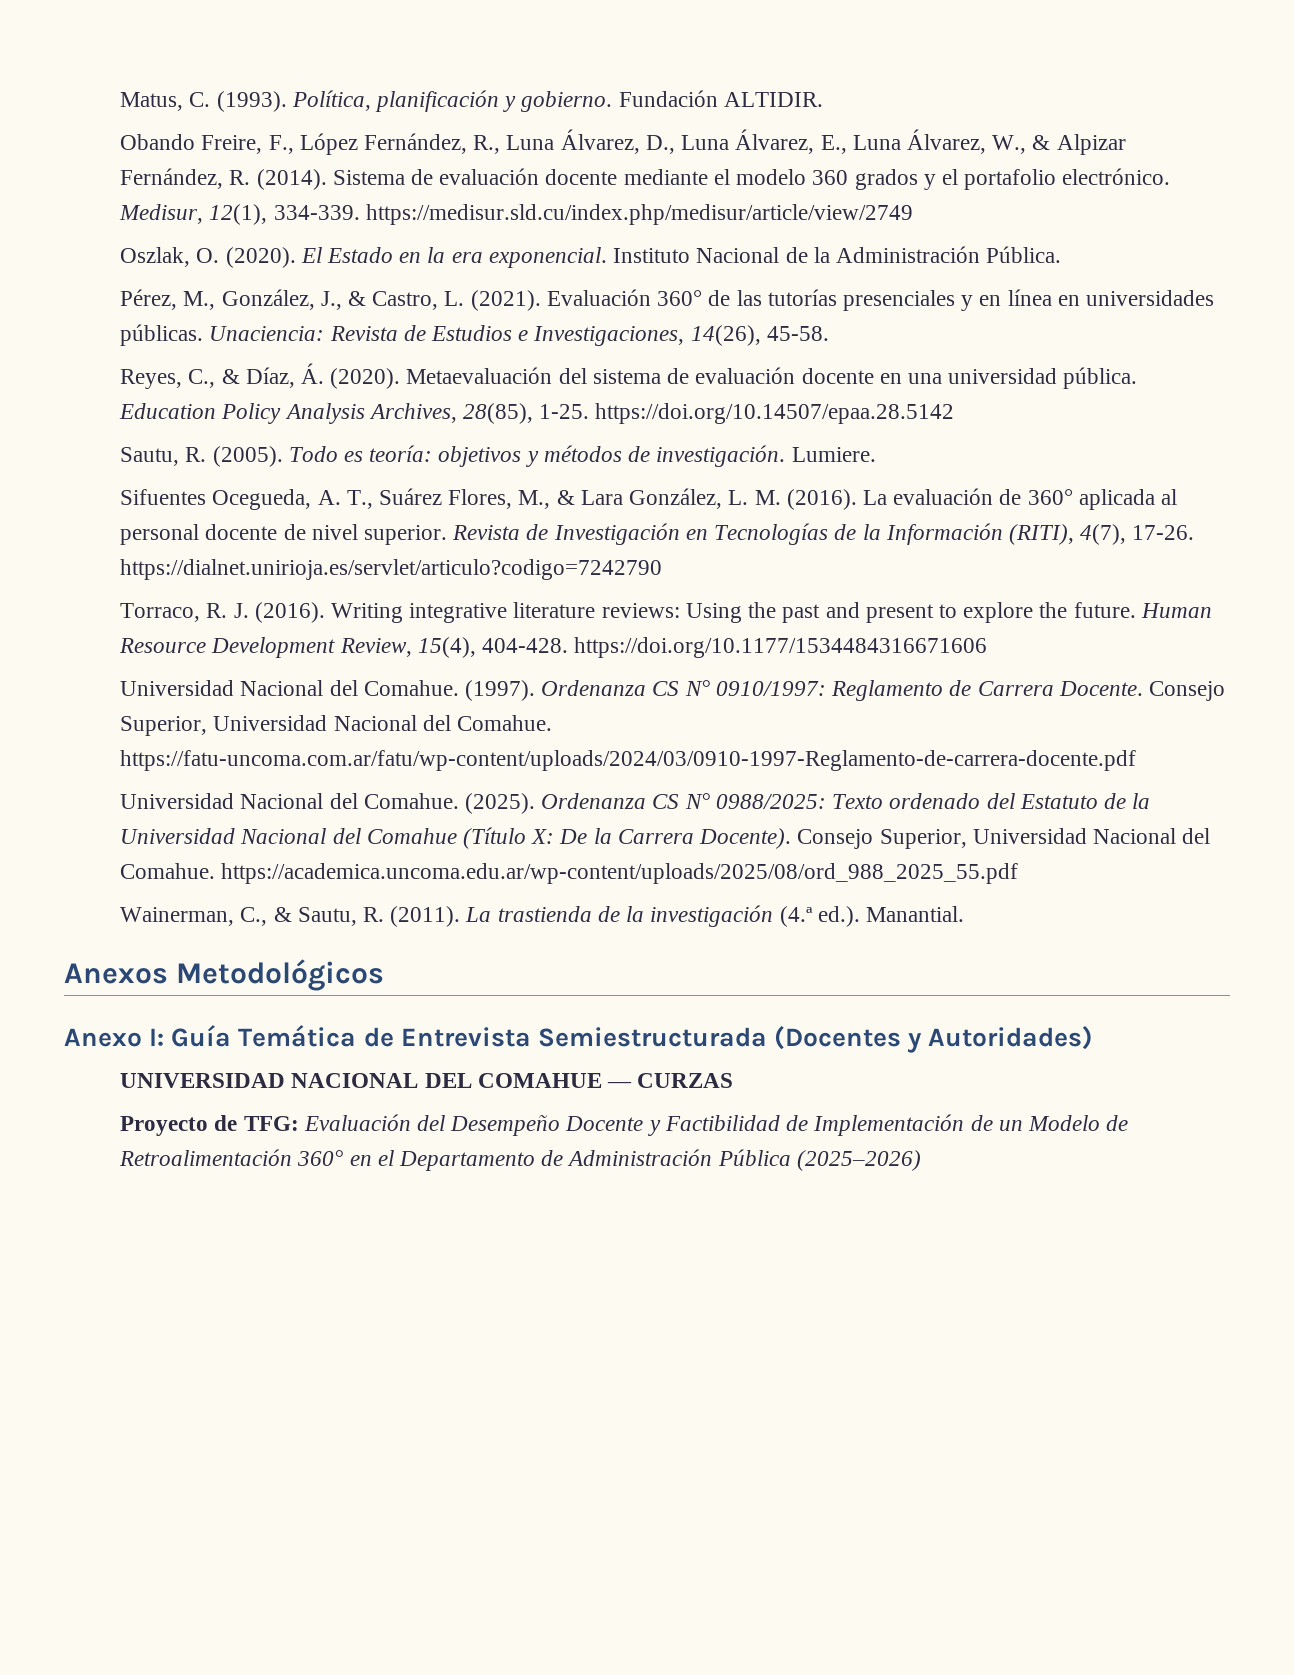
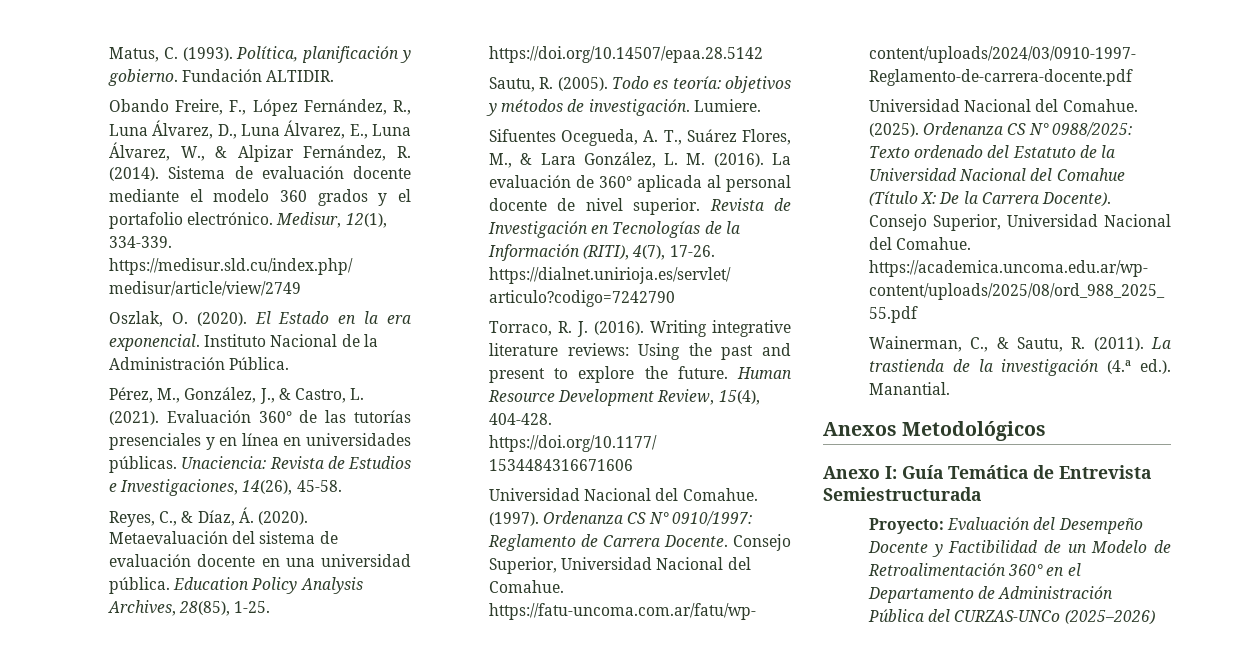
- Anexo I: Guía Temática de Entrevista Semiestructurada (Docentes y Autoridades)
- UNIVERSIDAD NACIONAL DEL COMAHUE — CURZAS
- Proyecto de TFG: Evaluación del Desempeño Docente y Factibilidad de Implementación de un Modelo de Retroalimentación 360° en el Departamento de Administración Pública (2025–2026)
+ Anexo I: Guía Temática de Entrevista Semiestructurada
+ Proyecto: Evaluación del Desempeño Docente y Factibilidad de un Modelo de Retroalimentación 360° en el Departamento de Administración Pública del CURZAS-UNCo (2025–2026)

